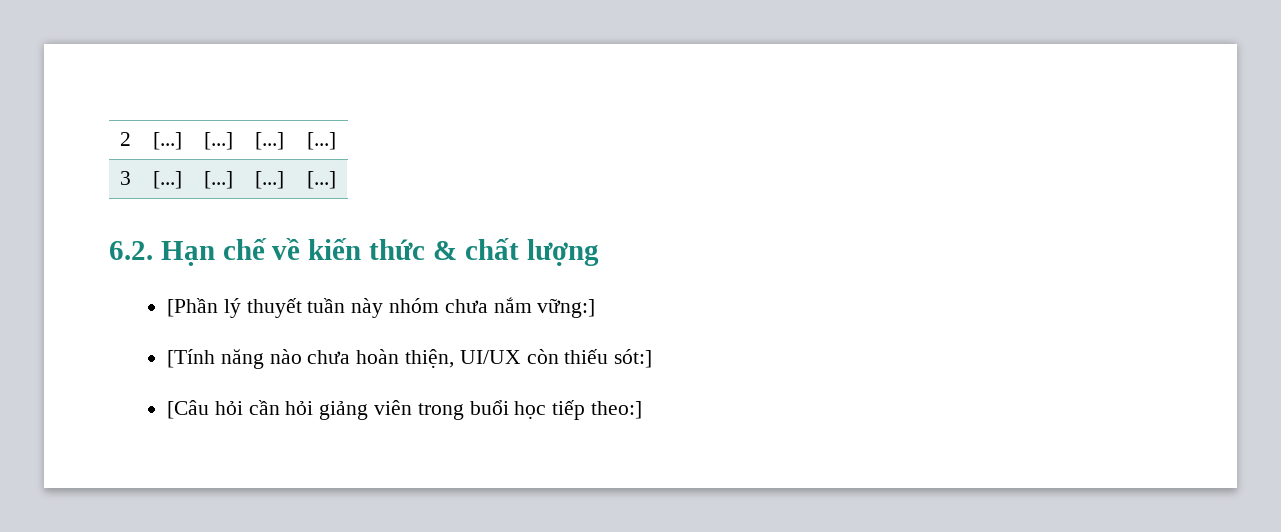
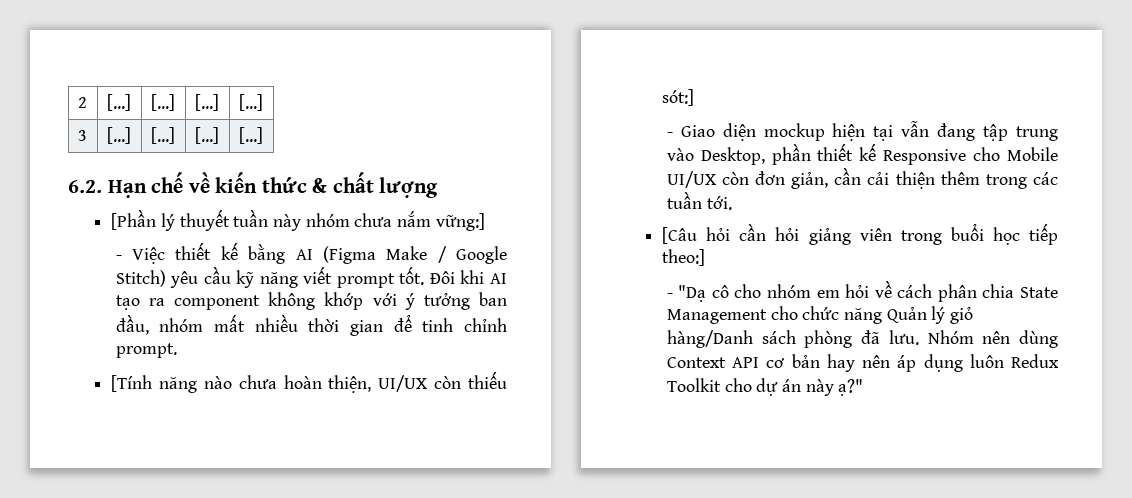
+ - Việc thiết kế bằng AI (Figma Make / Google Stitch) yêu cầu kỹ năng viết prompt tốt. Đôi khi AI tạo ra component không khớp với ý tưởng ban đầu, nhóm mất nhiều thời gian để tinh chỉnh prompt.
+ - Giao diện mockup hiện tại vẫn đang tập trung vào Desktop, phần thiết kế Responsive cho Mobile UI/UX còn đơn giản, cần cải thiện thêm trong các tuần tới.
+ - "Dạ cô cho nhóm em hỏi về cách phân chia State Management cho chức năng Quản lý giỏ hàng/Danh sách phòng đã lưu. Nhóm nên dùng Context API cơ bản hay nên áp dụng luôn Redux Toolkit cho dự án này ạ?"

